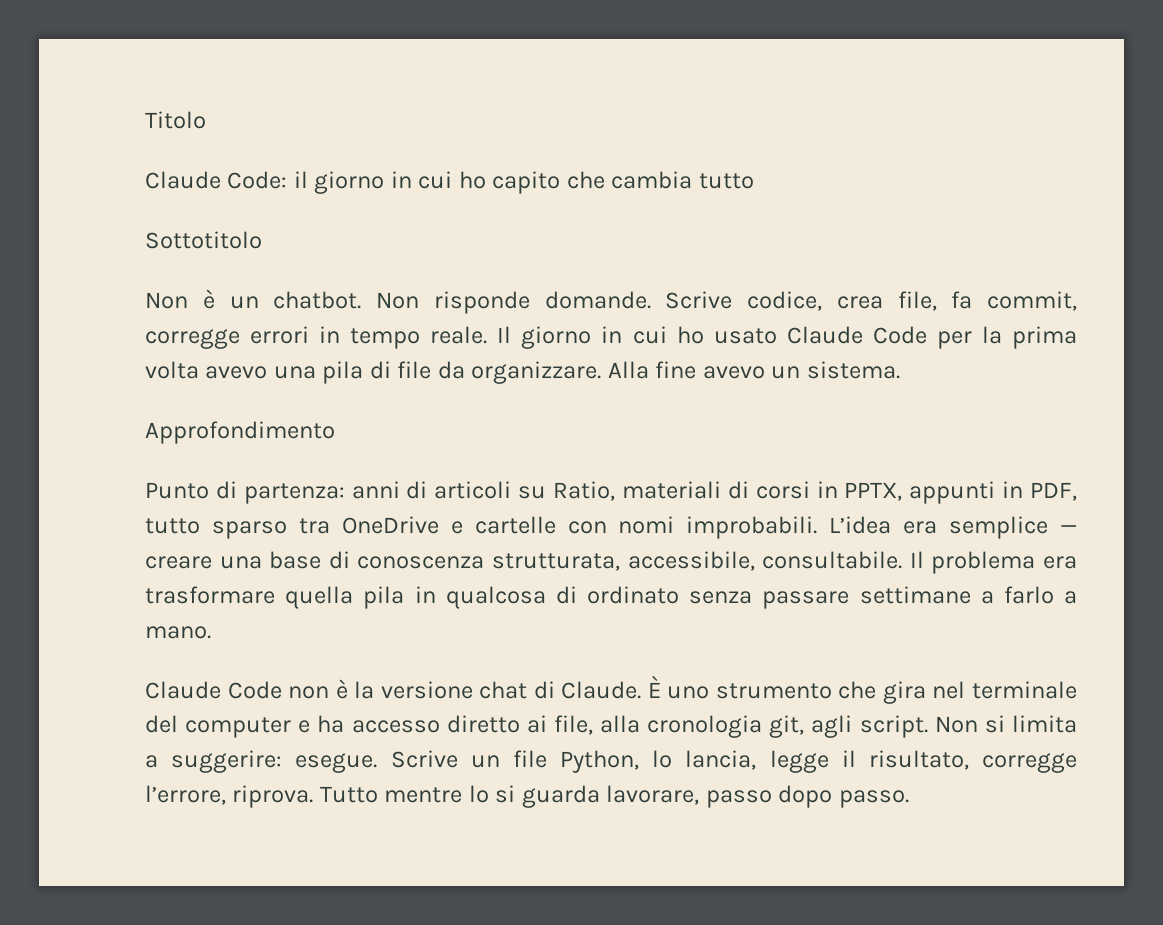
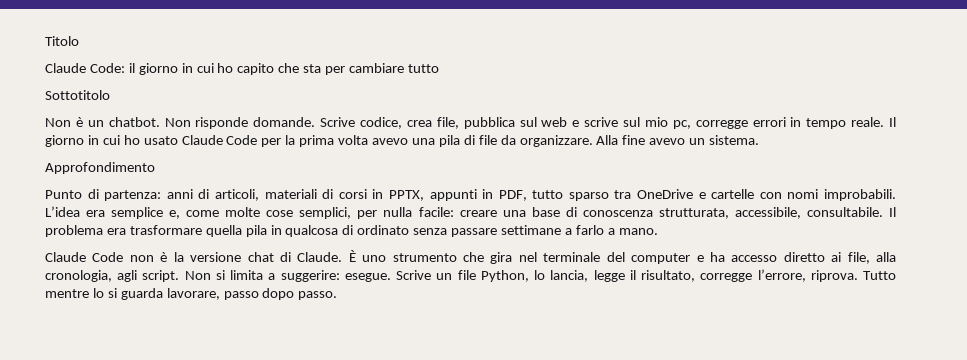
- Claude Code: il giorno in cui ho capito che cambia tutto
+ Claude Code: il giorno in cui ho capito che sta per cambiare tutto
- Scrive codice, crea file, fa commit, corregge errori in tempo reale.
+ Scrive codice, crea file, pubblica sul web e scrive sul mio pc, corregge errori in tempo reale.
- Punto di partenza: anni di articoli su Ratio, materiali di corsi in PPTX, appunti in PDF, tutto sparso tra OneDrive e cartelle con nomi improbabili.
+ Punto di partenza: anni di articoli, materiali di corsi in PPTX, appunti in PDF, tutto sparso tra OneDrive e cartelle con nomi improbabili.
- L’idea era semplice — creare una base di conoscenza strutturata, accessibile, consultabile.
+ L’idea era semplice e, come molte cose semplici, per nulla facile: creare una base di conoscenza strutturata, accessibile, consultabile.
- È uno strumento che gira nel terminale del computer e ha accesso diretto ai file, alla cronologia git, agli script.
+ È uno strumento che gira nel terminale del computer e ha accesso diretto ai file, alla cronologia, agli script.

